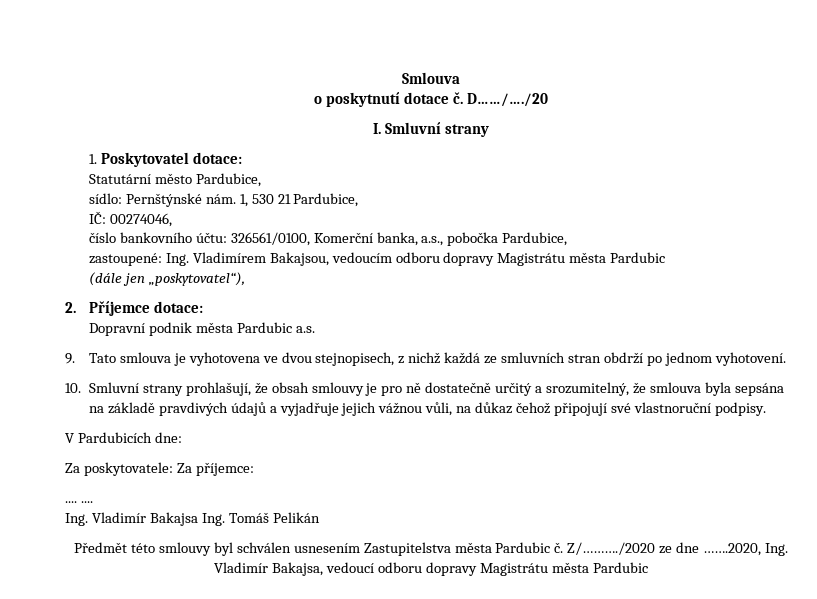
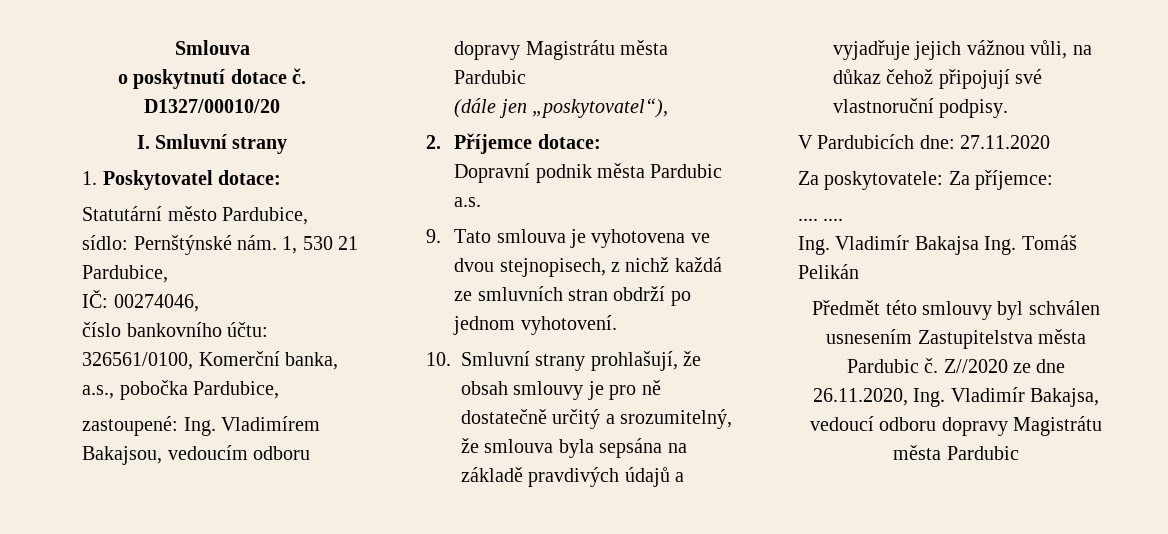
- D……/…./20
+ D1327/00010/20
- V Pardubicích dne:
+ V Pardubicích dne: 27.11.2020
- Z/………./2020 ze dne …….2020, Ing. Vladimír Bakajsa, vedoucí odboru dopravy Magistrátu města Pardubic
+ Z//2020 ze dne 26.11.2020, Ing. Vladimír Bakajsa, vedoucí odboru dopravy Magistrátu města Pardubic

